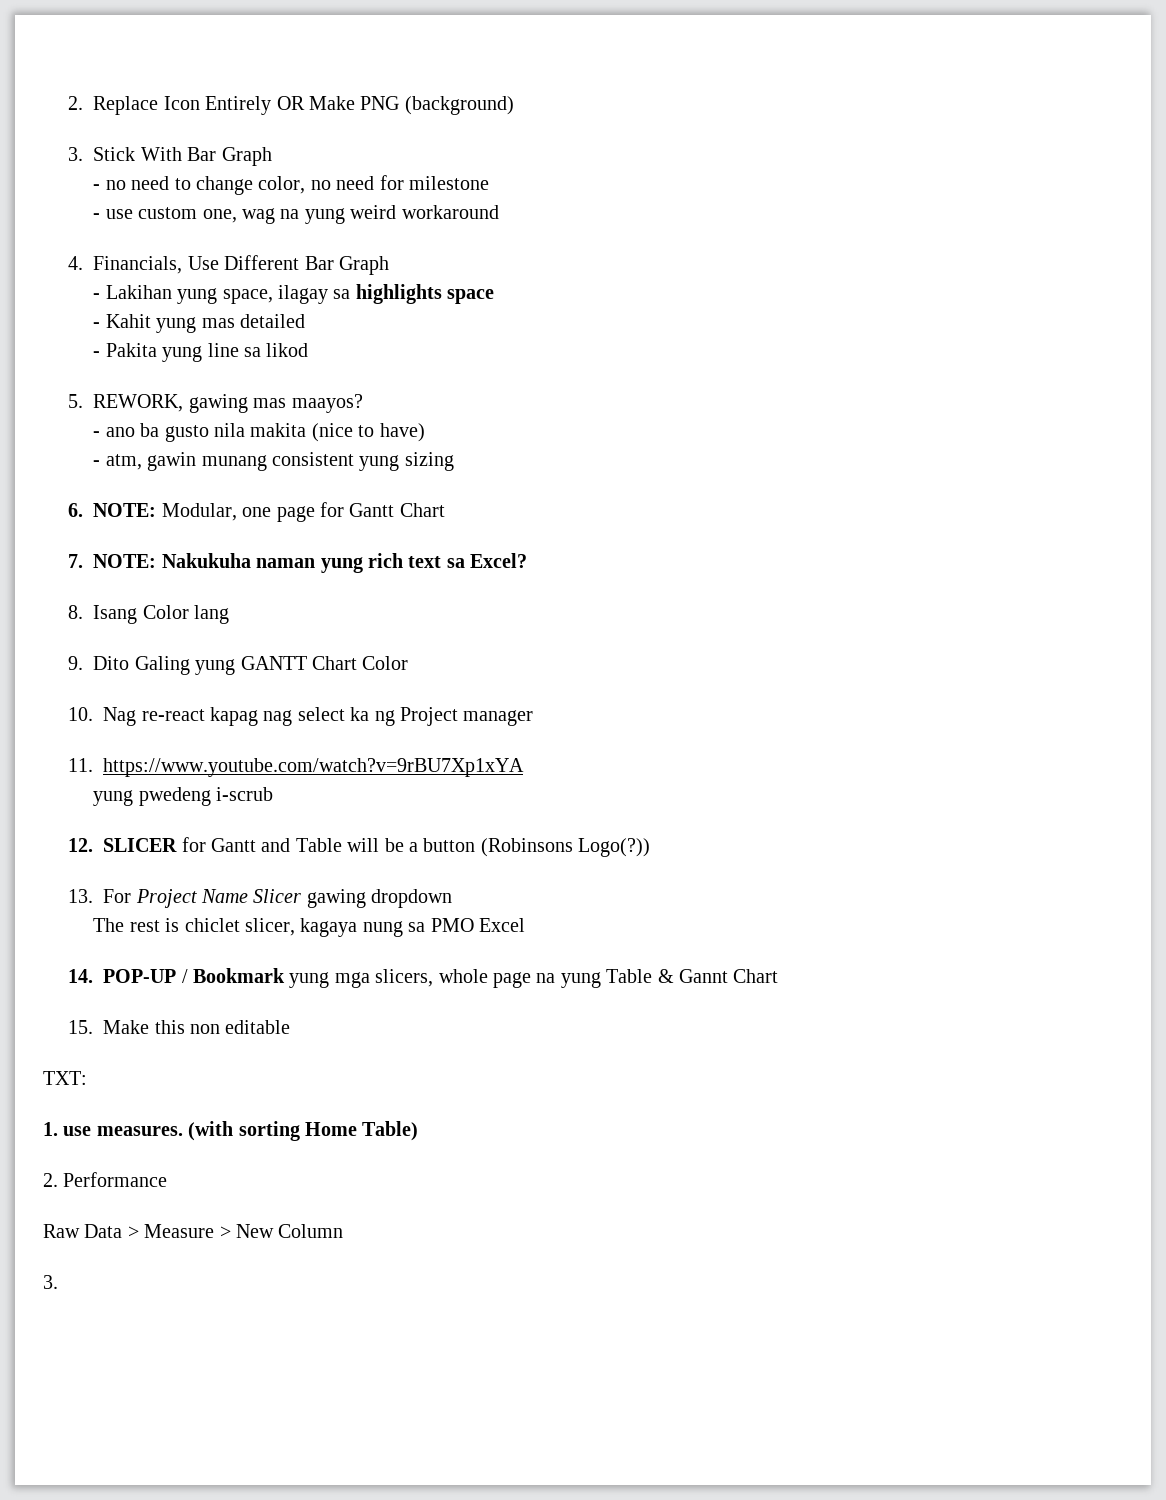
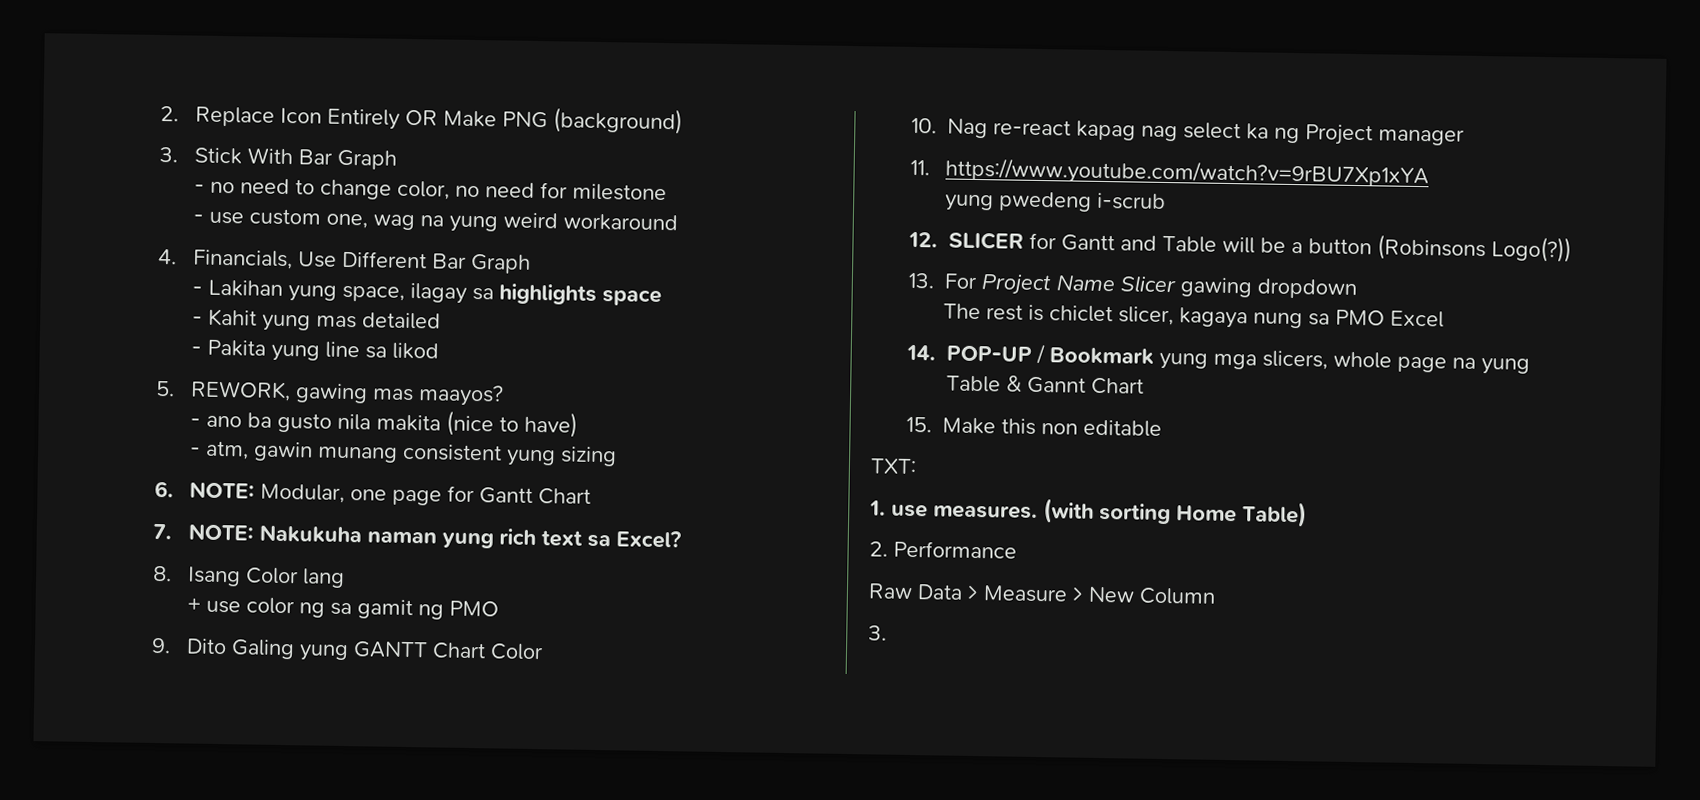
+ + use color ng sa gamit ng PMO

